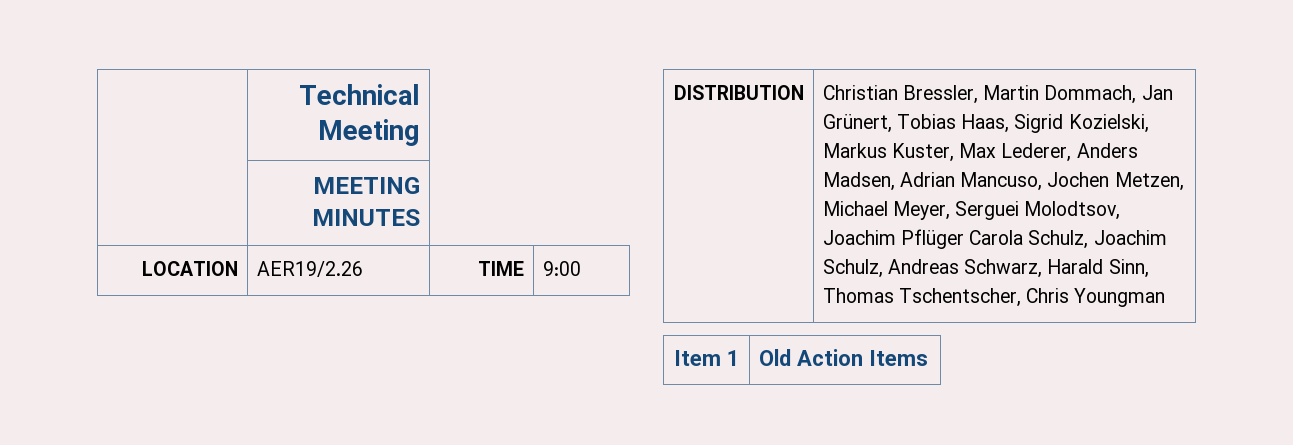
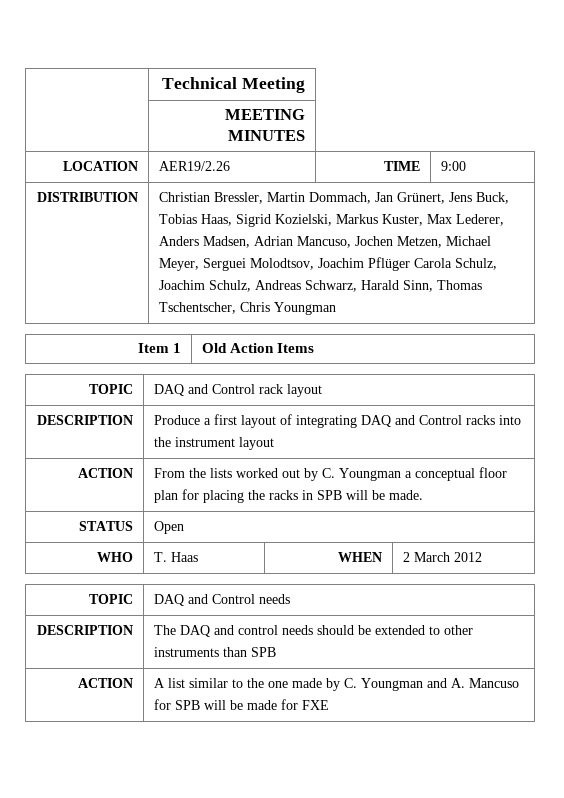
- Christian Bressler, Martin Dommach, Jan Grünert, Tobias Haas, Sigrid Kozielski, Markus Kuster, Max Lederer, Anders Madsen, Adrian Mancuso, Jochen Metzen, Michael Meyer, Serguei Molodtsov, Joachim Pflüger Carola Schulz, Joachim Schulz, Andreas Schwarz, Harald Sinn, Thomas Tschentscher, Chris Youngman
+ Christian Bressler, Martin Dommach, Jan Grünert, Jens Buck, Tobias Haas, Sigrid Kozielski, Markus Kuster, Max Lederer, Anders Madsen, Adrian Mancuso, Jochen Metzen, Michael Meyer, Serguei Molodtsov, Joachim Pflüger Carola Schulz, Joachim Schulz, Andreas Schwarz, Harald Sinn, Thomas Tschentscher, Chris Youngman
+ TOPIC | DAQ and Control rack layout
+ DESCRIPTION | Produce a first layout of integrating DAQ and Control racks into the instrument layout
+ ACTION | From the lists worked out by C. Youngman a conceptual floor plan for placing the racks in SPB will be made.
+ STATUS | Open
+ WHO | T. Haas | WHEN | 2 March 2012
+ TOPIC | DAQ and Control needs
+ DESCRIPTION | The DAQ and control needs should be extended to other instruments than SPB
+ ACTION | A list similar to the one made by C. Youngman and A. Mancuso for SPB will be made for FXE

